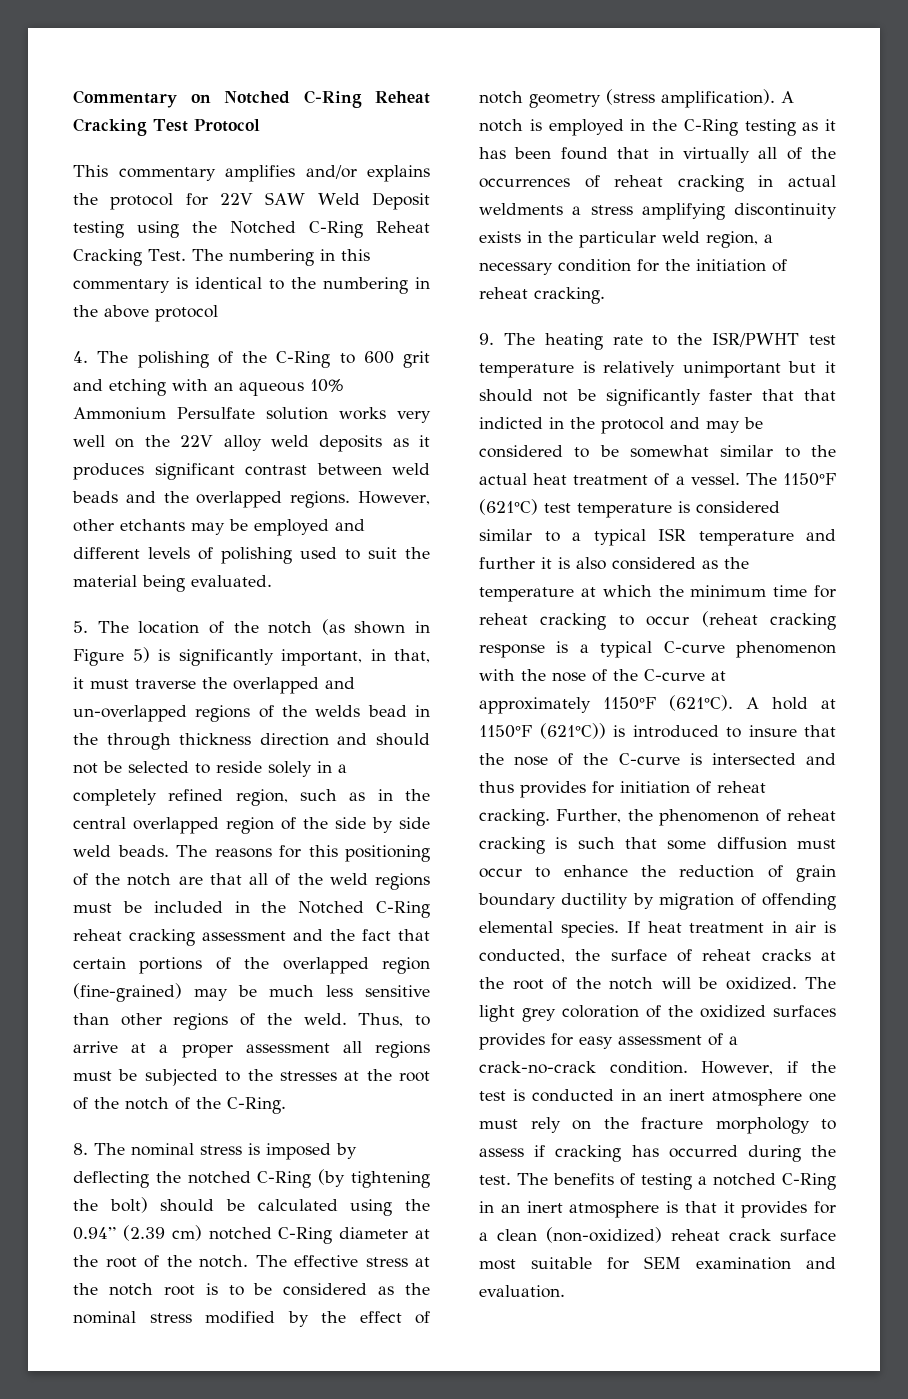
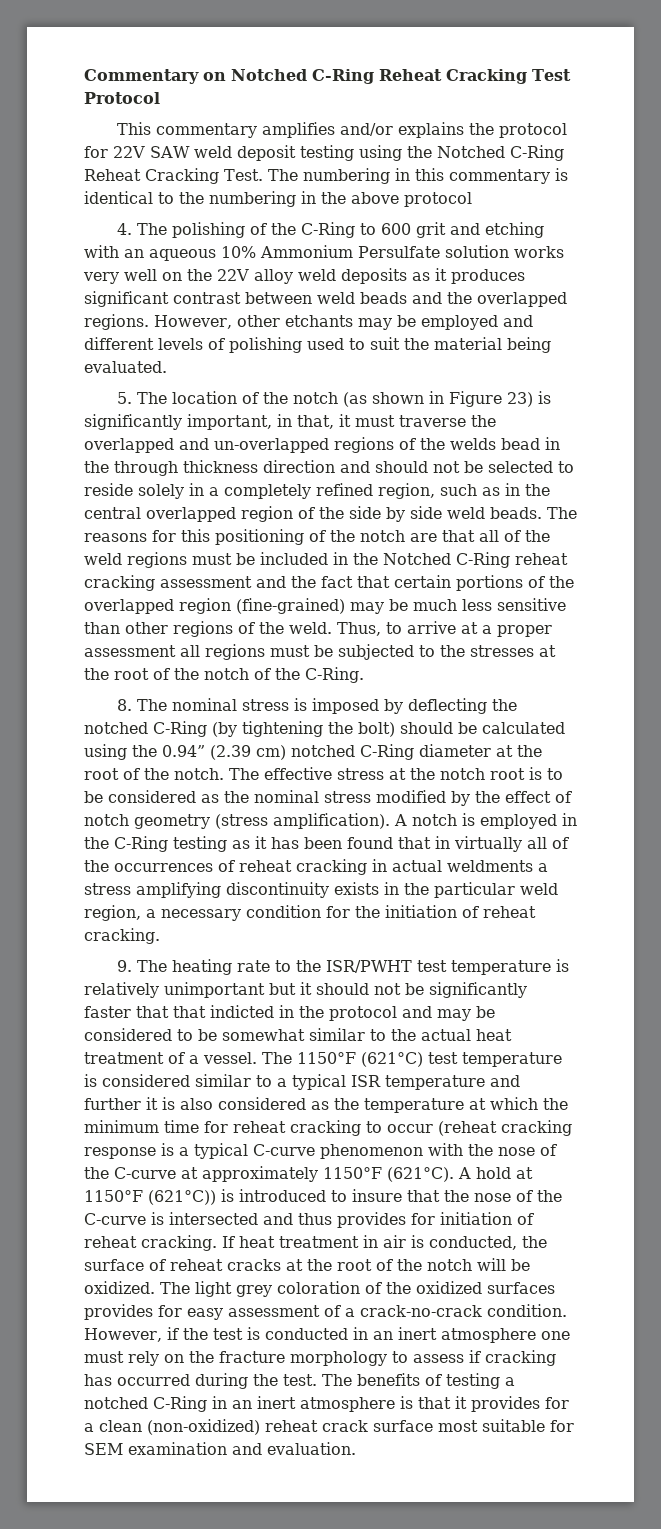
- This commentary amplifies and/or explains the protocol for 22V SAW Weld Deposit testing using the Notched C-Ring Reheat Cracking Test.
+ This commentary amplifies and/or explains the protocol for 22V SAW weld deposit testing using the Notched C-Ring Reheat Cracking Test.
- 5. The location of the notch (as shown in Figure 5) is significantly important, in that, it must traverse the overlapped and un-overlapped regions of the welds bead in the through thickness direction and should not be selected to reside solely in a completely refined region, such as in the central overlapped region of the side by side weld beads.
+ 5. The location of the notch (as shown in Figure 23) is significantly important, in that, it must traverse the overlapped and un-overlapped regions of the welds bead in the through thickness direction and should not be selected to reside solely in a completely refined region, such as in the central overlapped region of the side by side weld beads.
- Further, the phenomenon of reheat cracking is such that some diffusion must occur to enhance the reduction of grain boundary ductility by migration of offending elemental species.

